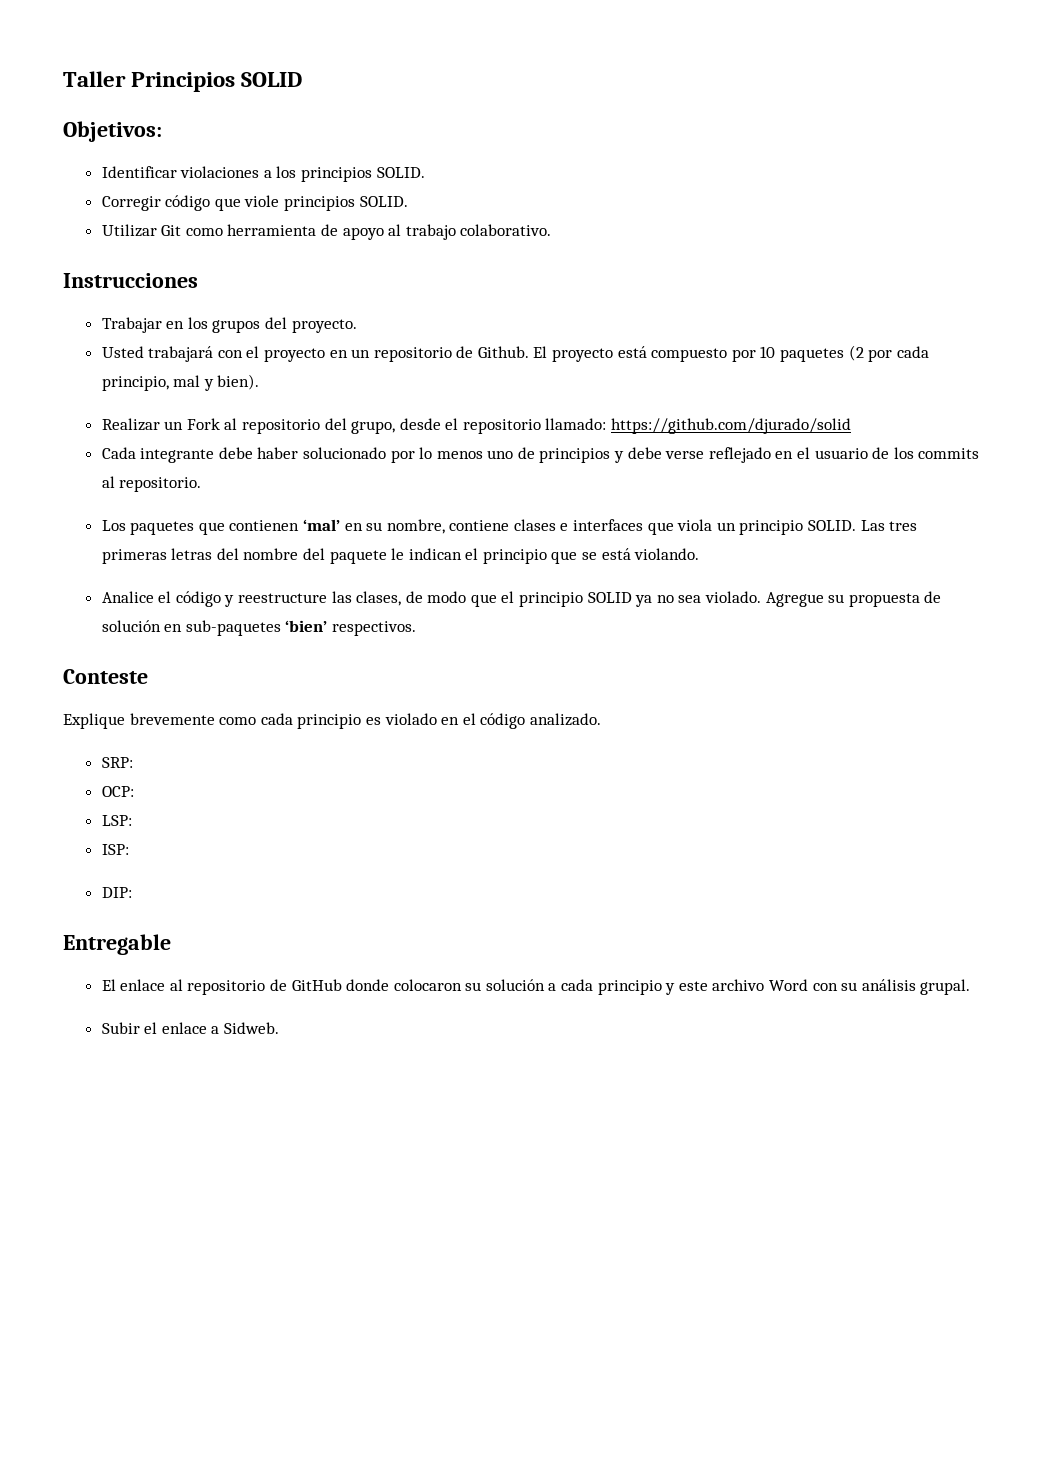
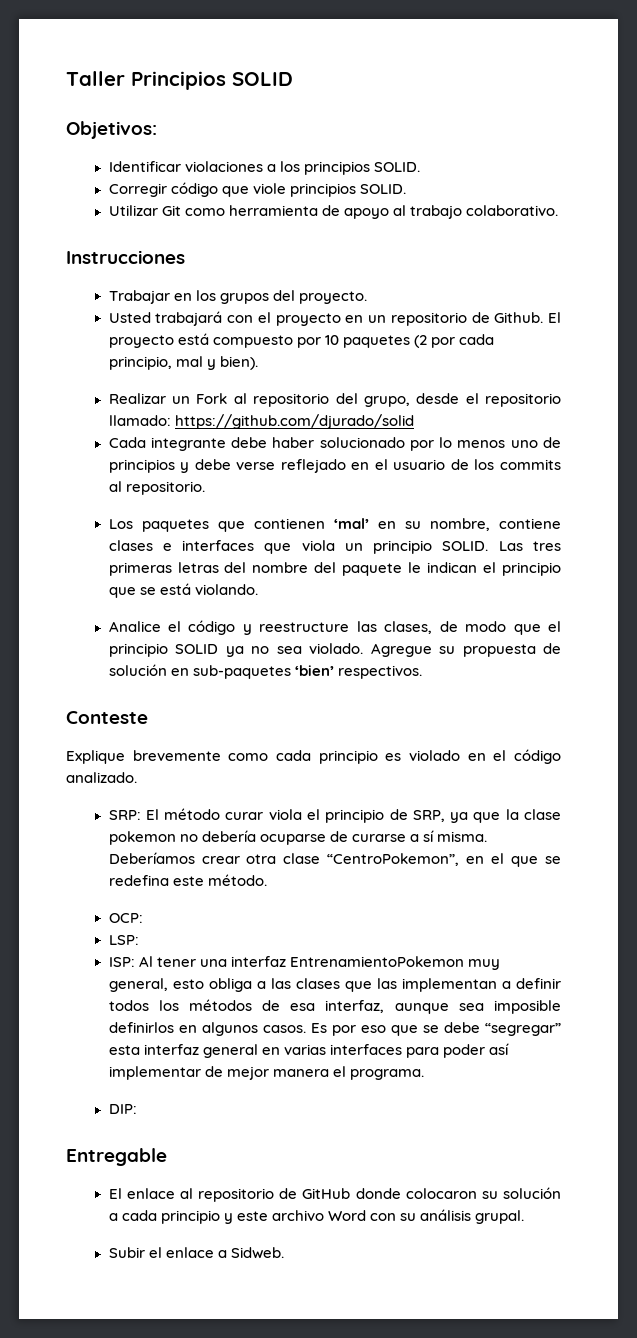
- SRP:
+ SRP: El método curar viola el principio de SRP, ya que la clase pokemon no debería ocuparse de curarse a sí misma. Deberíamos crear otra clase “CentroPokemon”, en el que se redefina este método.
  OCP:
  LSP:
- ISP:
+ ISP: Al tener una interfaz EntrenamientoPokemon muy general, esto obliga a las clases que las implementan a definir todos los métodos de esa interfaz, aunque sea imposible definirlos en algunos casos. Es por eso que se debe “segregar” esta interfaz general en varias interfaces para poder así implementar de mejor manera el programa.

